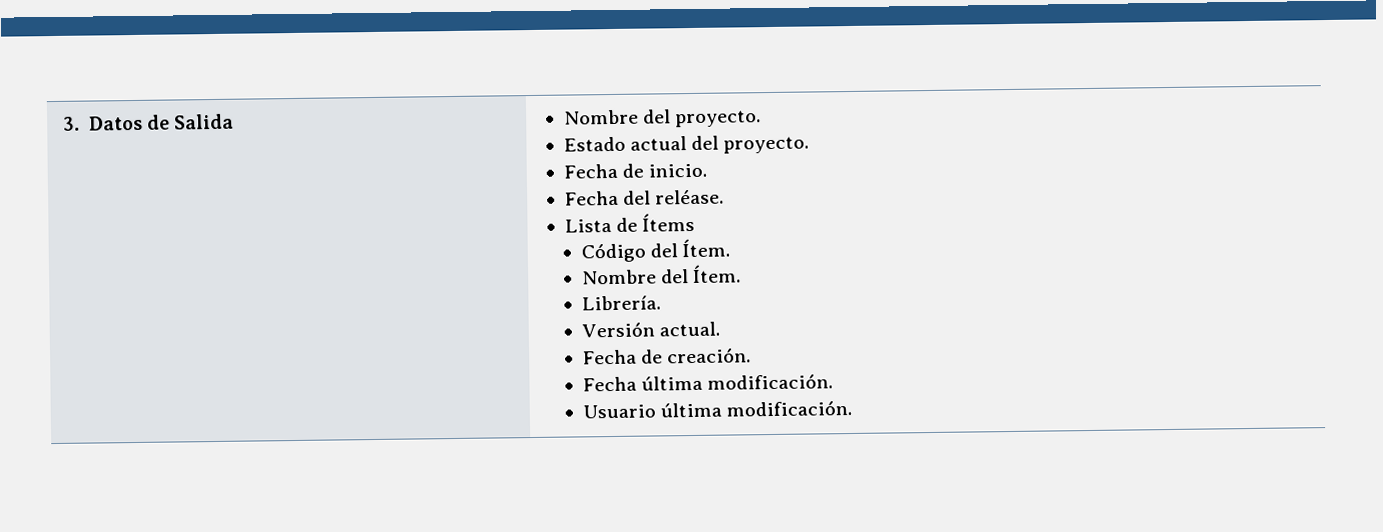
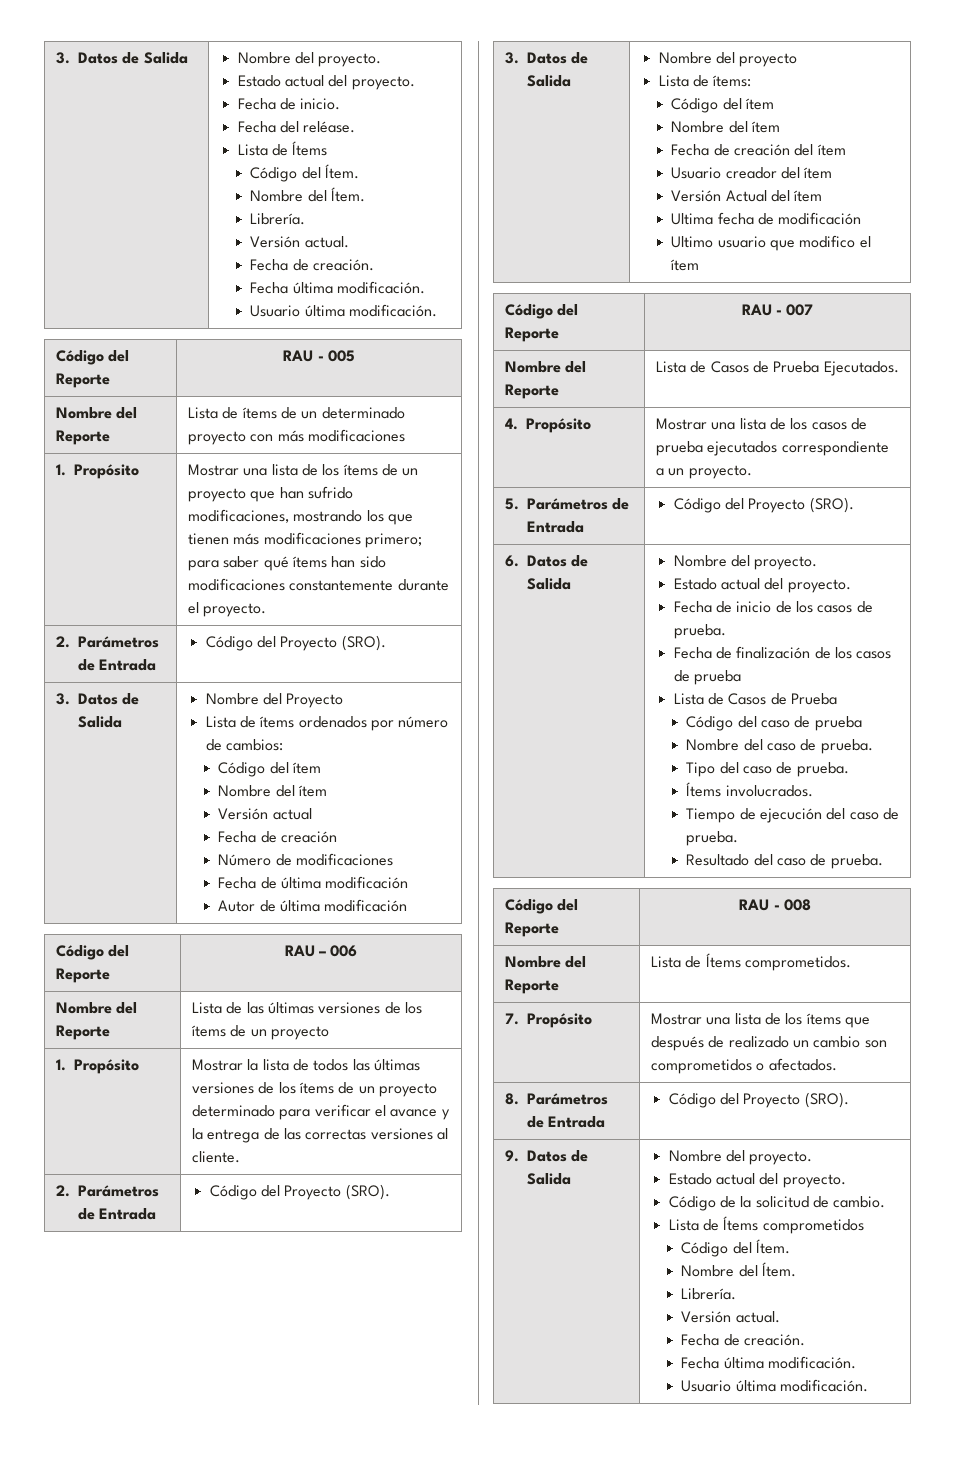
+ Código del Reporte | RAU - 005
+ Nombre del Reporte | Lista de ítems de un determinado proyecto con más modificaciones
+ 1. Propósito | Mostrar una lista de los ítems de un proyecto que han sufrido modificaciones, mostrando los que tienen más modificaciones primero; para saber qué ítems han sido modificaciones constantemente durante el proyecto.
+ 2. Parámetros de Entrada | Código del Proyecto (SRO).
+ 3. Datos de Salida | Nombre del Proyecto
+ Lista de ítems ordenados por número de cambios:
+ Código del ítem
+ Nombre del ítem
+ Versión actual
+ Fecha de creación
+ Número de modificaciones
+ Fecha de última modificación
+ Autor de última modificación
+ Código del Reporte | RAU – 006
+ Nombre del Reporte | Lista de las últimas versiones de los ítems de un proyecto
+ 1. Propósito | Mostrar la lista de todos las últimas versiones de los ítems de un proyecto determinado para verificar el avance y la entrega de las correctas versiones al cliente.
+ 2. Parámetros de Entrada | Código del Proyecto (SRO).
+ 3. Datos de Salida | Nombre del proyecto
+ Lista de ítems:
+ Código del ítem
+ Nombre del ítem
+ Fecha de creación del ítem
+ Usuario creador del ítem
+ Versión Actual del ítem
+ Ultima fecha de modificación
+ Ultimo usuario que modifico el ítem
+ Código del Reporte | RAU - 007
+ Nombre del Reporte | Lista de Casos de Prueba Ejecutados.
+ 4. Propósito | Mostrar una lista de los casos de prueba ejecutados correspondiente a un proyecto.
+ 5. Parámetros de Entrada | Código del Proyecto (SRO).
+ 6. Datos de Salida | Nombre del proyecto.
+ Estado actual del proyecto.
+ Fecha de inicio de los casos de prueba.
+ Fecha de finalización de los casos de prueba
+ Lista de Casos de Prueba
+ Código del caso de prueba
+ Nombre del caso de prueba.
+ Tipo del caso de prueba.
+ Ítems involucrados.
+ Tiempo de ejecución del caso de prueba.
+ Resultado del caso de prueba.
+ Código del Reporte | RAU - 008
+ Nombre del Reporte | Lista de Ítems comprometidos.
+ 7. Propósito | Mostrar una lista de los ítems que después de realizado un cambio son comprometidos o afectados.
+ 8. Parámetros de Entrada | Código del Proyecto (SRO).
+ 9. Datos de Salida | Nombre del proyecto.
+ Estado actual del proyecto.
+ Código de la solicitud de cambio.
+ Lista de Ítems comprometidos
+ Código del Ítem.
+ Nombre del Ítem.
+ Librería.
+ Versión actual.
+ Fecha de creación.
+ Fecha última modificación.
+ Usuario última modificación.

